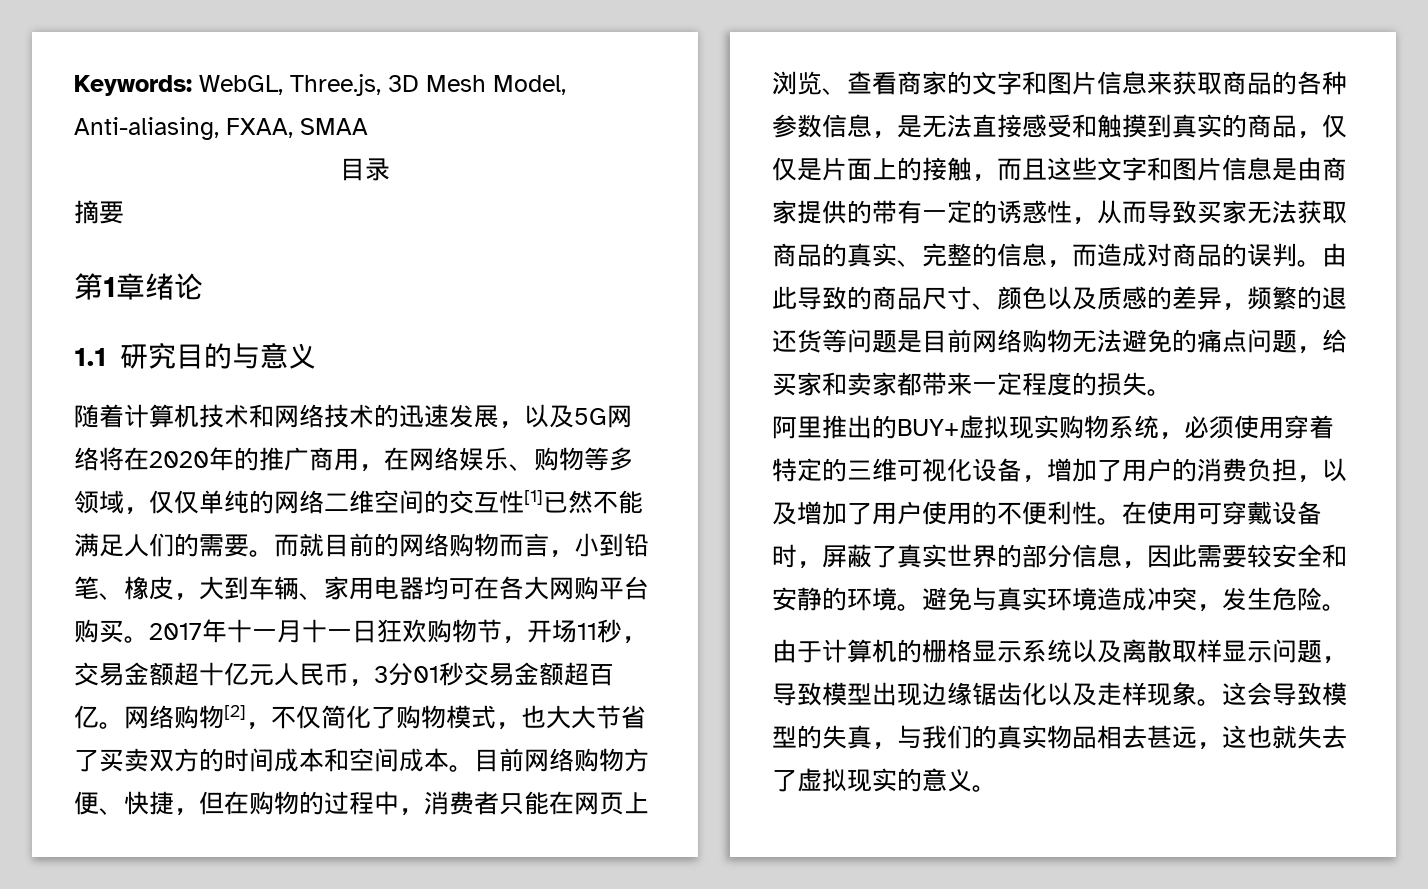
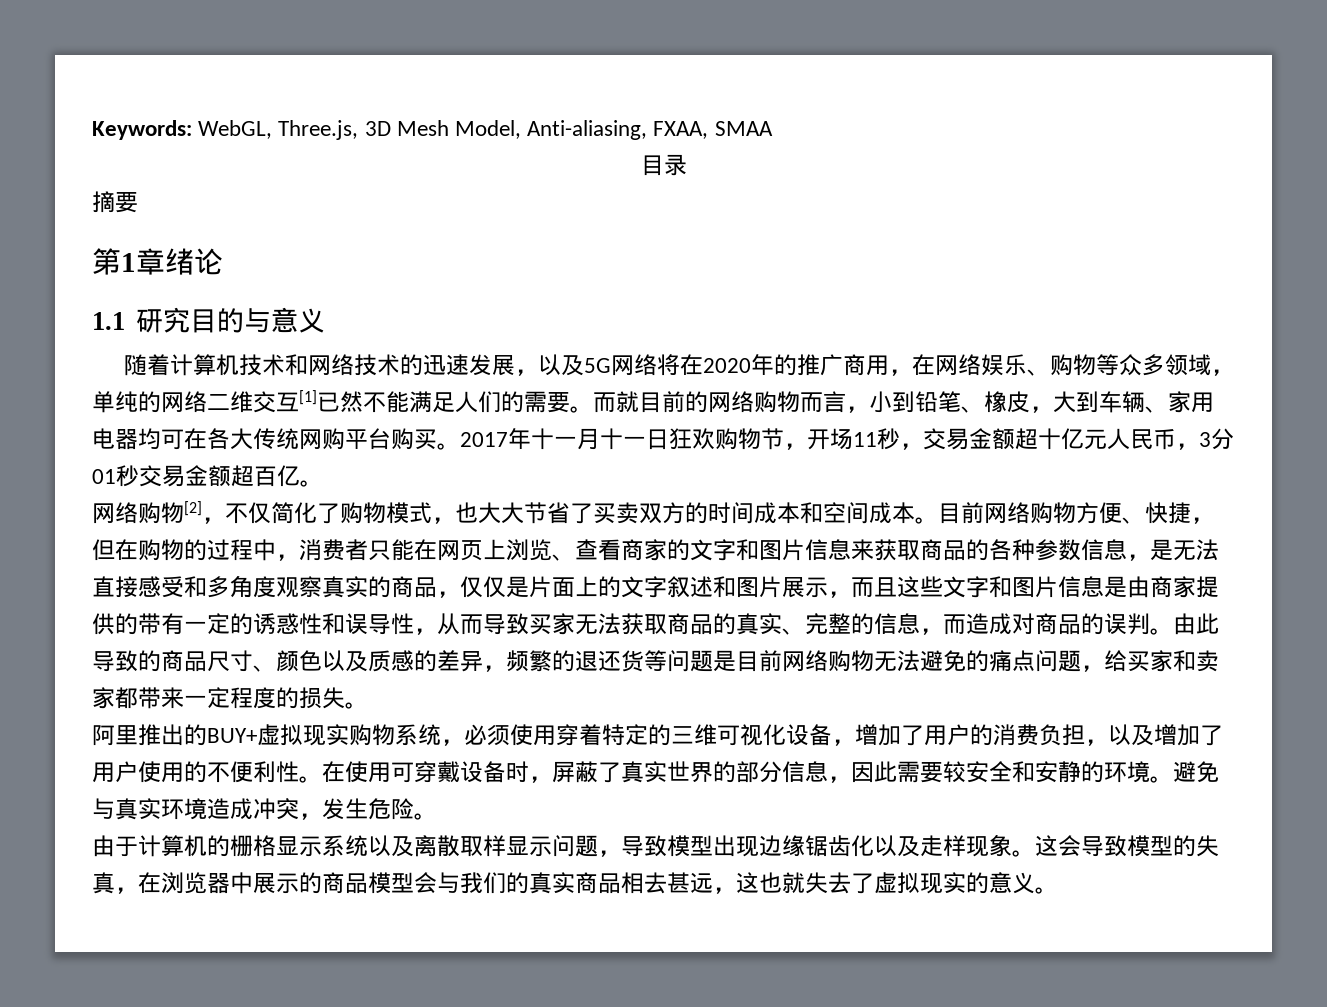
- 随着计算机技术和网络技术的迅速发展，以及5G网络将在2020年的推广商用，在网络娱乐、购物等多领域，仅仅单纯的网络二维空间的交互性[1]已然不能满足人们的需要。
+ 随着计算机技术和网络技术的迅速发展，以及5G网络将在2020年的推广商用，在网络娱乐、购物等众多领域，单纯的网络二维交互[1]已然不能满足人们的需要。
- 而就目前的网络购物而言，小到铅笔、橡皮，大到车辆、家用电器均可在各大网购平台购买。
+ 而就目前的网络购物而言，小到铅笔、橡皮，大到车辆、家用电器均可在各大传统网购平台购买。
- 2017年十一月十一日狂欢购物节，开场11秒，交易金额超十亿元人民币，3分01秒交易金额超百亿。网络购物[2]，不仅简化了购物模式，也大大节省了买卖双方的时间成本和空间成本。
+ 2017年十一月十一日狂欢购物节，开场11秒，交易金额超十亿元人民币，3分01秒交易金额超百亿。
+ 网络购物[2]，不仅简化了购物模式，也大大节省了买卖双方的时间成本和空间成本。
- 目前网络购物方便、快捷，但在购物的过程中，消费者只能在网页上浏览、查看商家的文字和图片信息来获取商品的各种参数信息，是无法直接感受和触摸到真实的商品，仅仅是片面上的接触，而且这些文字和图片信息是由商家提供的带有一定的诱惑性，从而导致买家无法获取商品的真实、完整的信息，而造成对商品的误判。
+ 目前网络购物方便、快捷，但在购物的过程中，消费者只能在网页上浏览、查看商家的文字和图片信息来获取商品的各种参数信息，是无法直接感受和多角度观察真实的商品，仅仅是片面上的文字叙述和图片展示，而且这些文字和图片信息是由商家提供的带有一定的诱惑性和误导性，从而导致买家无法获取商品的真实、完整的信息，而造成对商品的误判。
- 这会导致模型的失真，与我们的真实物品相去甚远，这也就失去了虚拟现实的意义。
+ 这会导致模型的失真，在浏览器中展示的商品模型会与我们的真实商品相去甚远，这也就失去了虚拟现实的意义。

